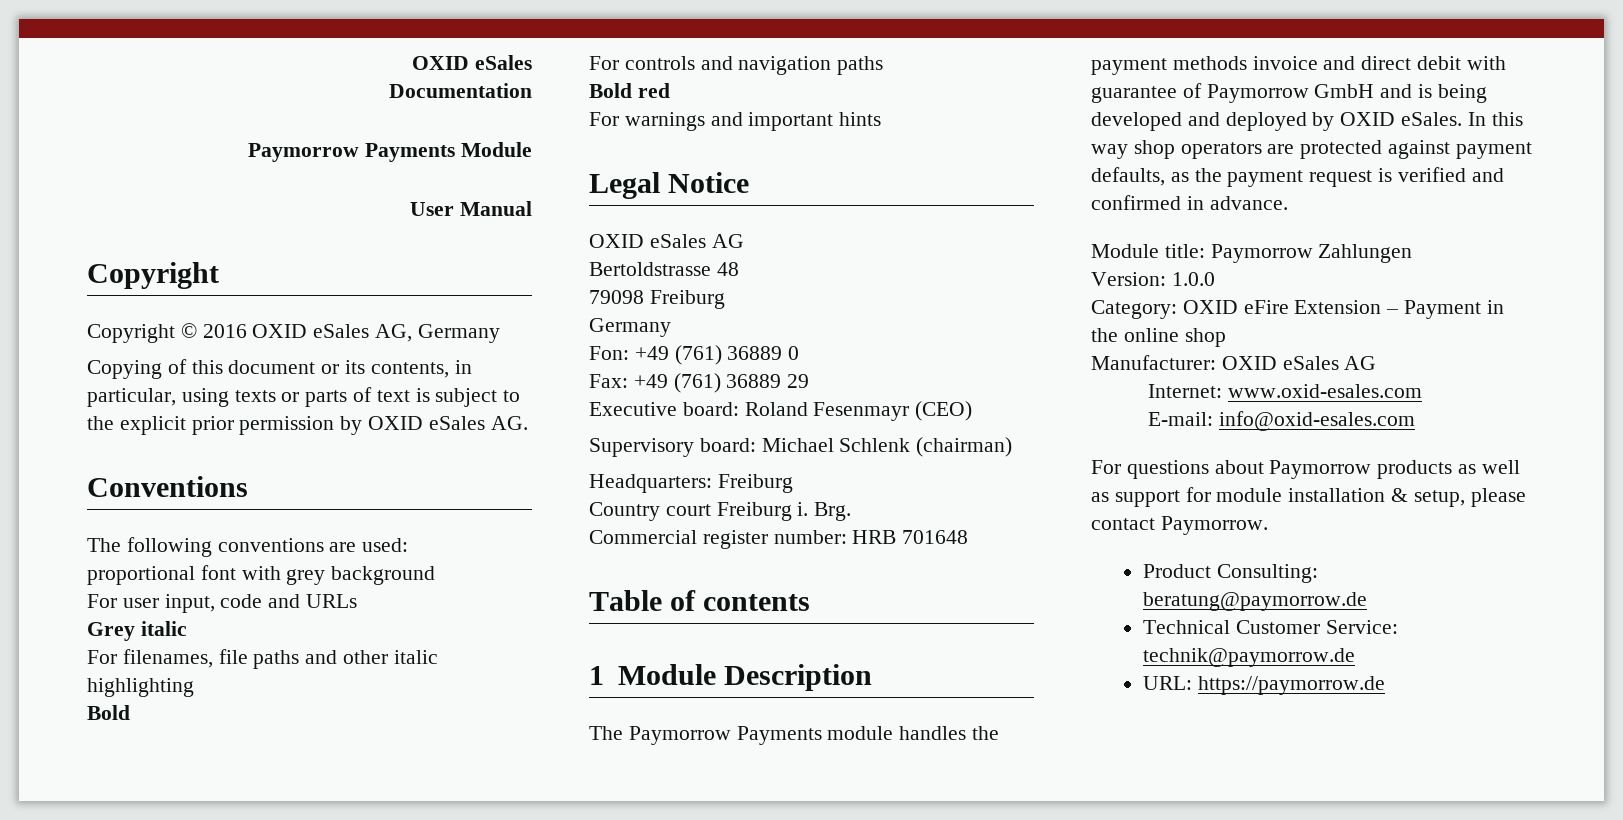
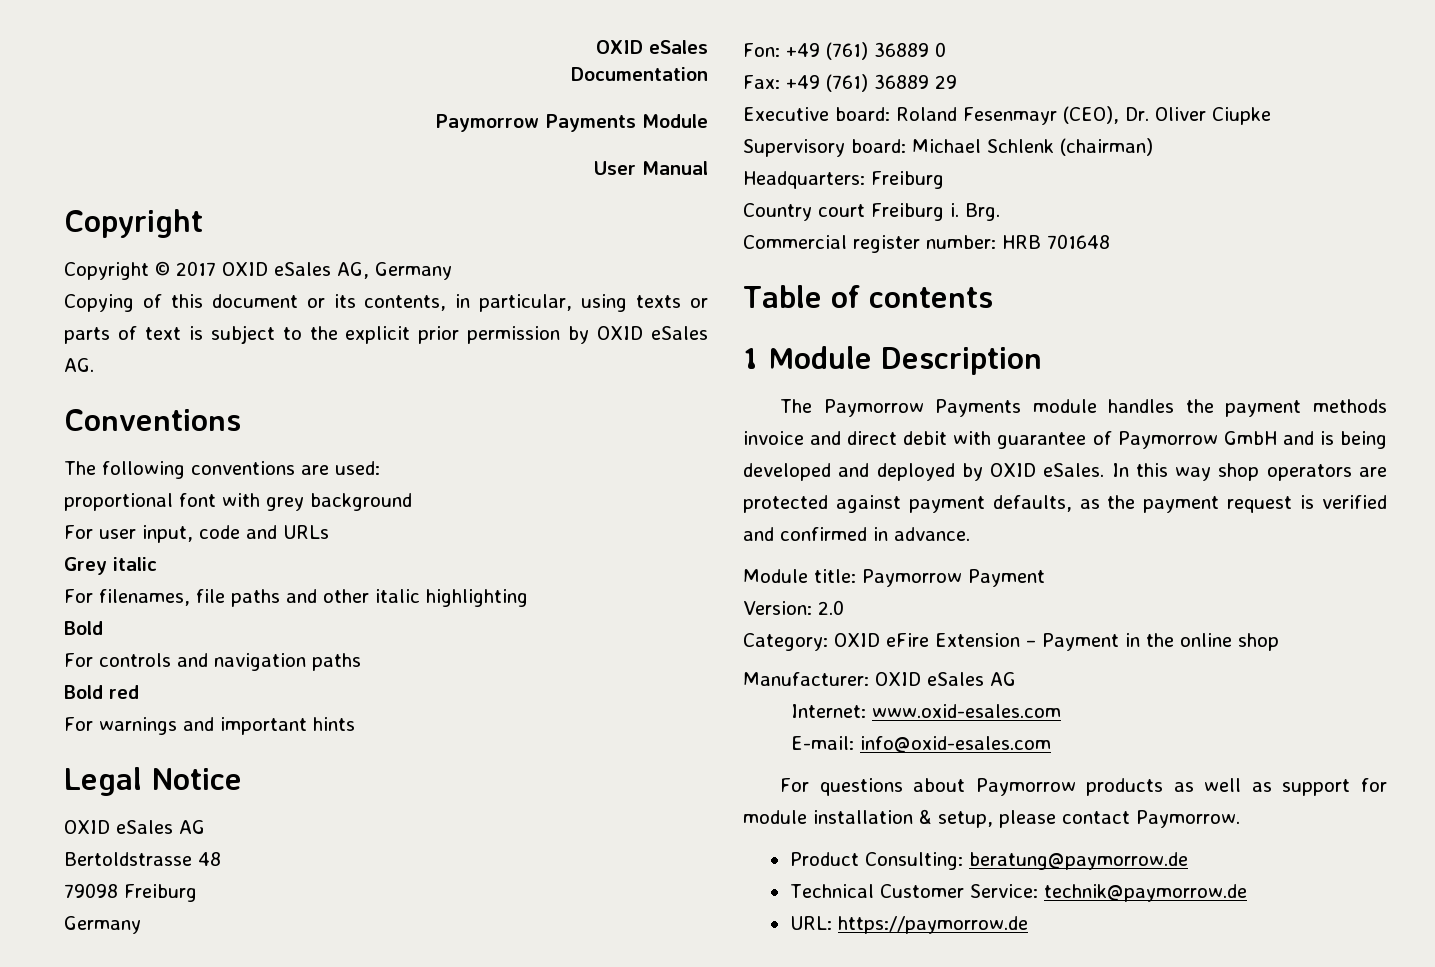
- Copyright © 2016 OXID eSales AG, Germany
+ Copyright © 2017 OXID eSales AG, Germany
- Executive board: Roland Fesenmayr (CEO)
+ Executive board: Roland Fesenmayr (CEO), Dr. Oliver Ciupke
- Module title: Paymorrow Zahlungen
+ Module title: Paymorrow Payment
- Version: 1.0.0
+ Version: 2.0

